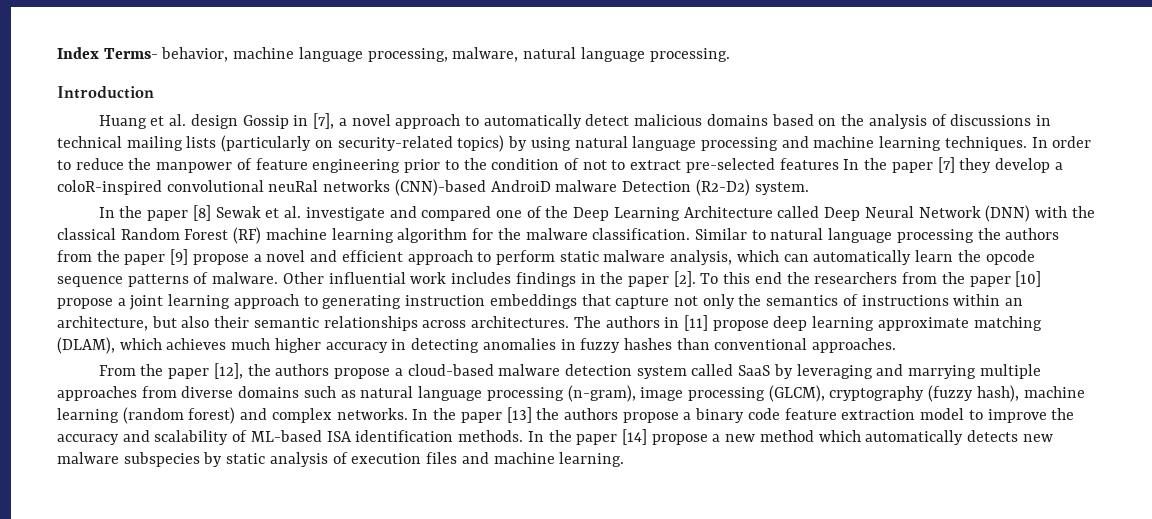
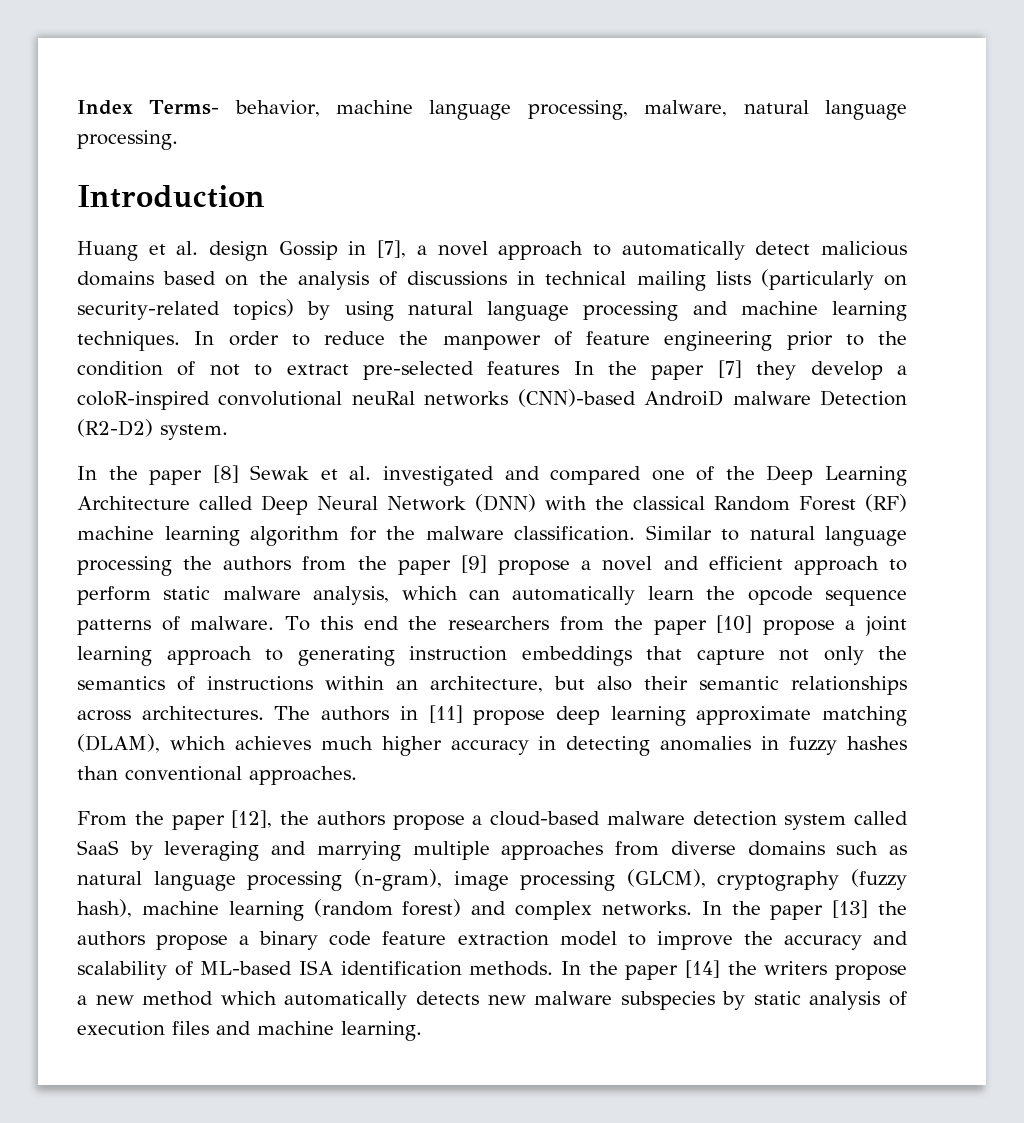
- In the paper [8] Sewak et al. investigate and compared one of the Deep Learning Architecture called Deep Neural Network (DNN) with the classical Random Forest (RF) machine learning algorithm for the malware classification.
+ In the paper [8] Sewak et al. investigated and compared one of the Deep Learning Architecture called Deep Neural Network (DNN) with the classical Random Forest (RF) machine learning algorithm for the malware classification.
- Other influential work includes findings in the paper [2].
- In the paper [14] propose a new method which automatically detects new malware subspecies by static analysis of execution files and machine learning.
+ In the paper [14] the writers propose a new method which automatically detects new malware subspecies by static analysis of execution files and machine learning.

